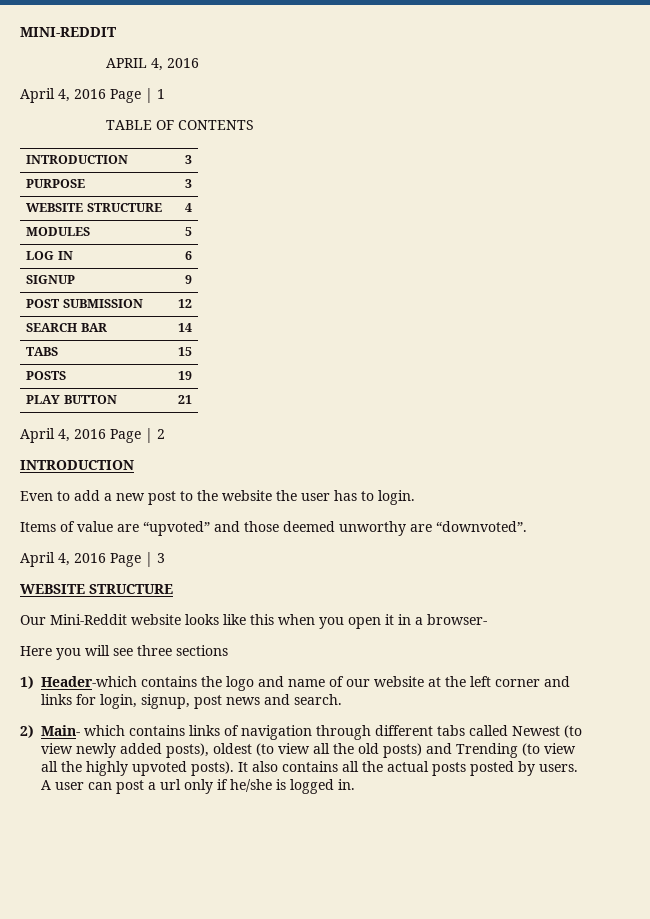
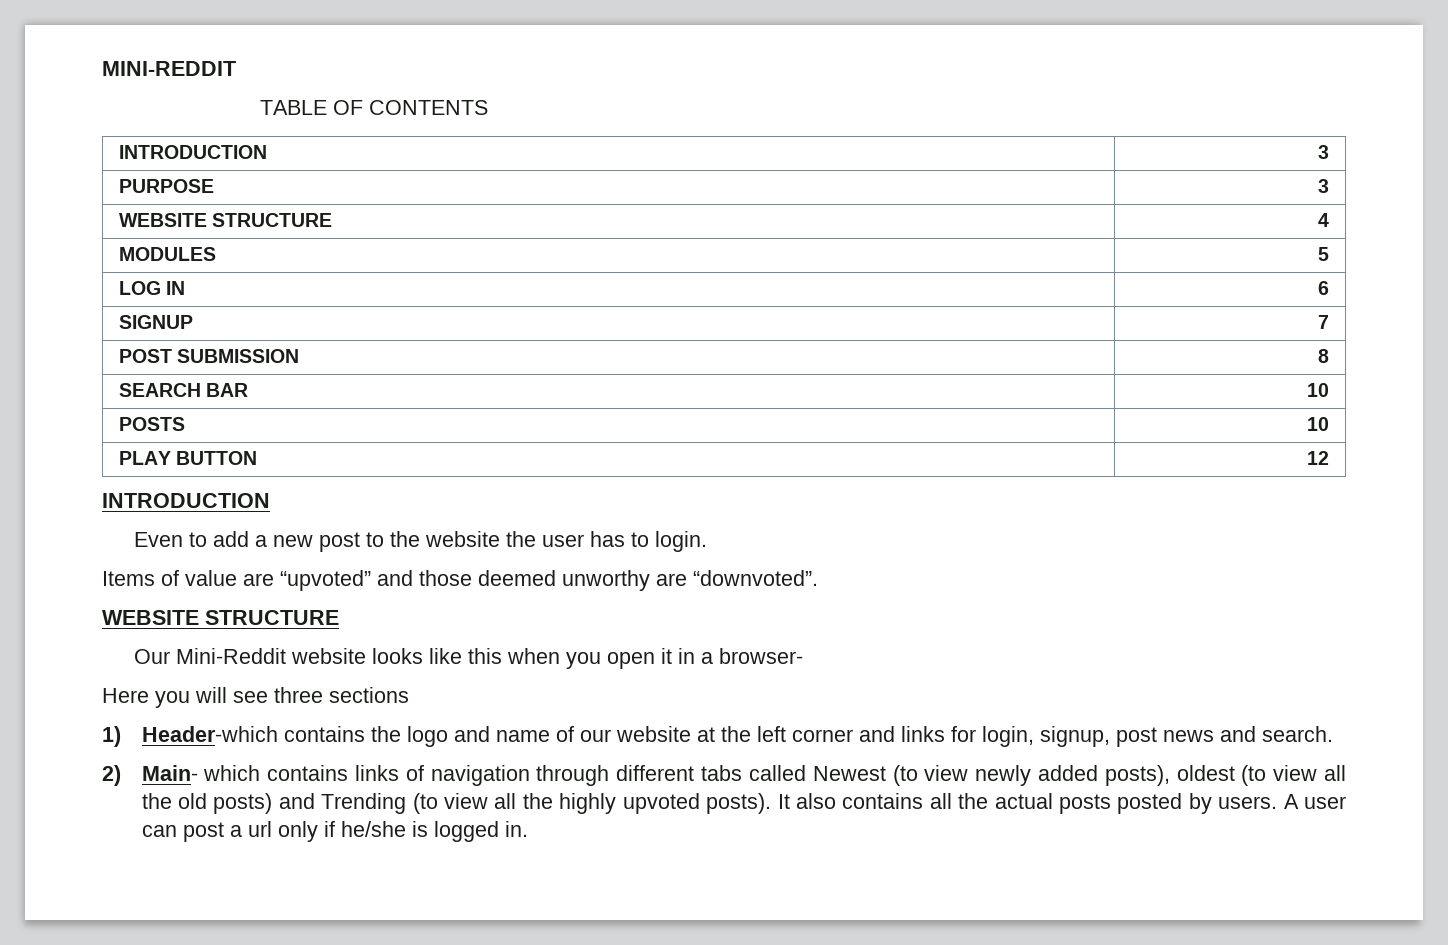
- APRIL 4, 2016
- April 4, 2016 Page | 1
- SIGNUP | 9
+ SIGNUP | 7
- POST SUBMISSION | 12
+ POST SUBMISSION | 8
- SEARCH BAR | 14
- TABS | 15
+ SEARCH BAR | 10
- POSTS | 19
+ POSTS | 10
- PLAY BUTTON | 21
- April 4, 2016 Page | 2
+ PLAY BUTTON | 12
- April 4, 2016 Page | 3

